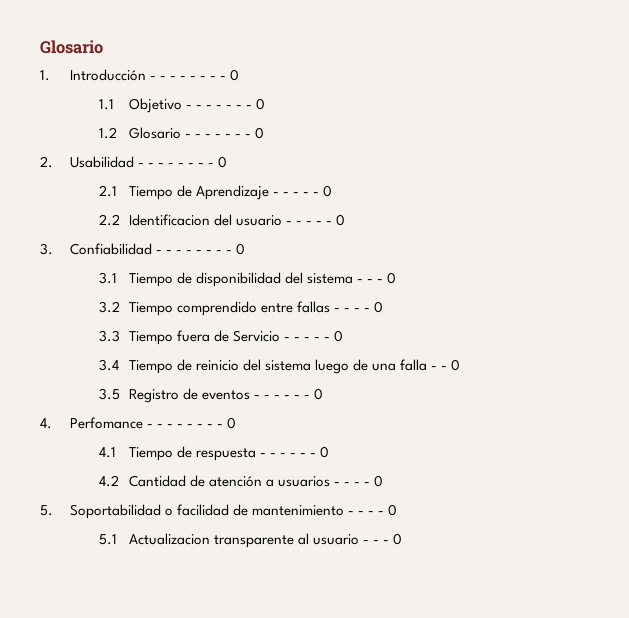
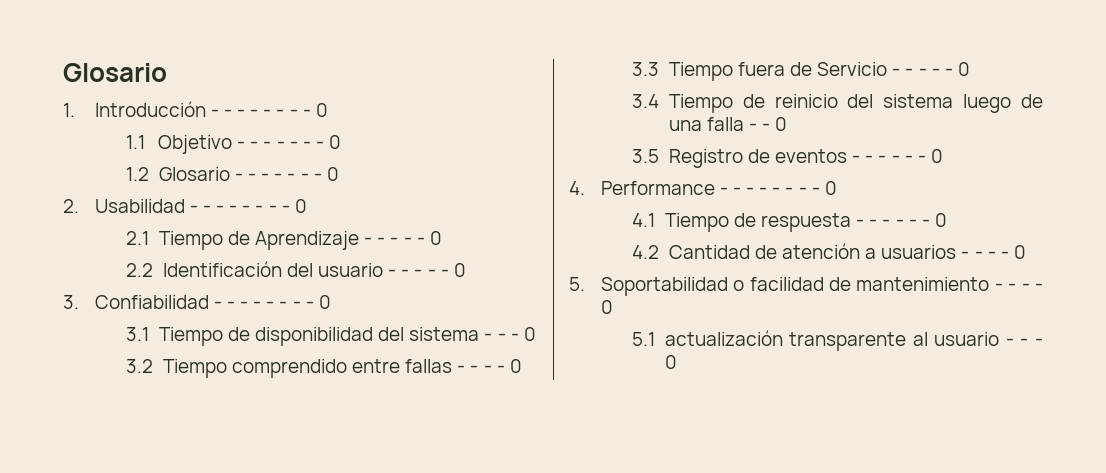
- 2.2 Identificacion del usuario - - - - - 0
+ 2.2 Identificación del usuario - - - - - 0
- 4. Perfomance - - - - - - - - 0
+ 4. Performance - - - - - - - - 0
- 5.1 Actualizacion transparente al usuario - - - 0
+ 5.1 actualización transparente al usuario - - - 0

